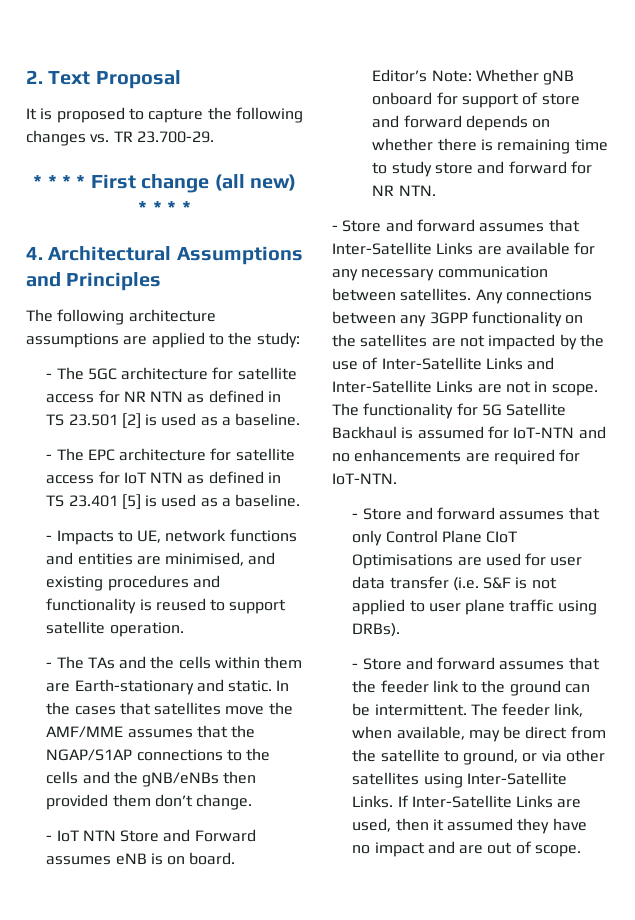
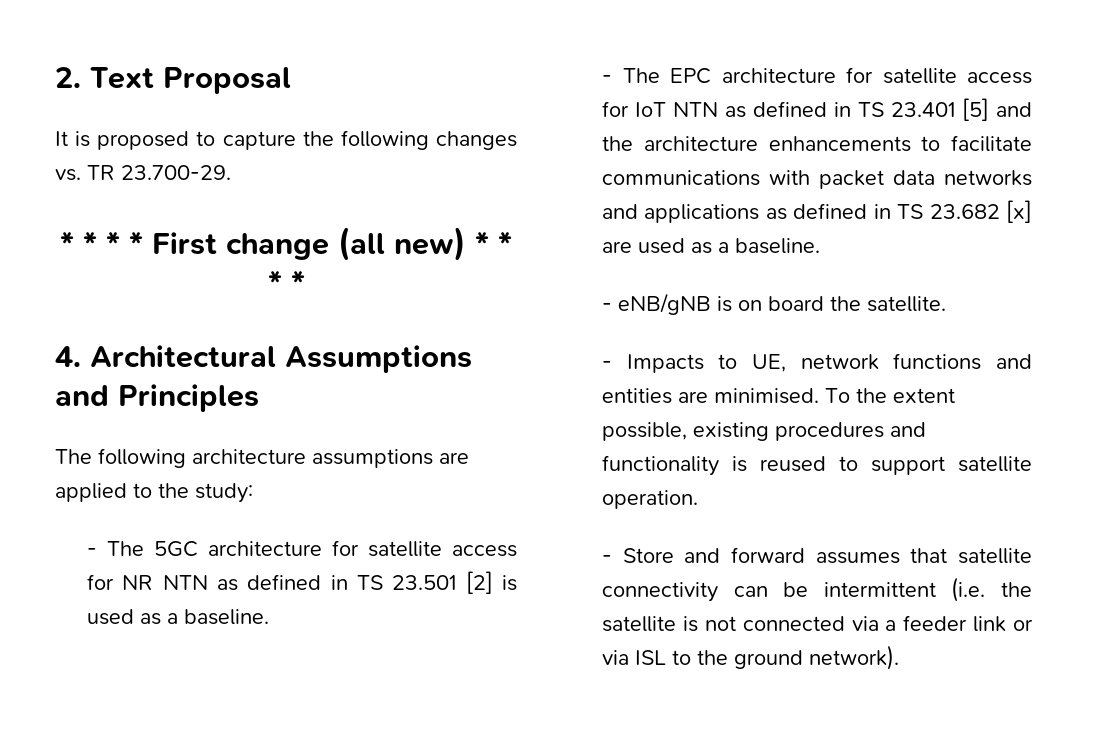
- - The EPC architecture for satellite access for IoT NTN as defined in TS 23.401 [5] is used as a baseline.
+ - The EPC architecture for satellite access for IoT NTN as defined in TS 23.401 [5] and the architecture enhancements to facilitate communications with packet data networks and applications as defined in TS 23.682 [x] are used as a baseline.
+ - eNB/gNB is on board the satellite.
- - Impacts to UE, network functions and entities are minimised, and existing procedures and functionality is reused to support satellite operation.
+ - Impacts to UE, network functions and entities are minimised. To the extent possible, existing procedures and functionality is reused to support satellite operation.
- - The TAs and the cells within them are Earth-stationary and static. In the cases that satellites move the AMF/MME assumes that the NGAP/S1AP connections to the cells and the gNB/eNBs then provided them don’t change.
- - IoT NTN Store and Forward assumes eNB is on board.
- Editor’s Note: Whether gNB onboard for support of store and forward depends on whether there is remaining time to study store and forward for NR NTN.
- - Store and forward assumes that Inter-Satellite Links are available for any necessary communication between satellites. Any connections between any 3GPP functionality on the satellites are not impacted by the use of Inter-Satellite Links and Inter-Satellite Links are not in scope. The functionality for 5G Satellite Backhaul is assumed for IoT-NTN and no enhancements are required for IoT-NTN.
- - Store and forward assumes that only Control Plane CIoT Optimisations are used for user data transfer (i.e. S&F is not applied to user plane traffic using DRBs).
- - Store and forward assumes that the feeder link to the ground can be intermittent. The feeder link, when available, may be direct from the satellite to ground, or via other satellites using Inter-Satellite Links. If Inter-Satellite Links are used, then it assumed they have no impact and are out of scope.
+ - Store and forward assumes that satellite connectivity can be intermittent (i.e. the satellite is not connected via a feeder link or via ISL to the ground network).

